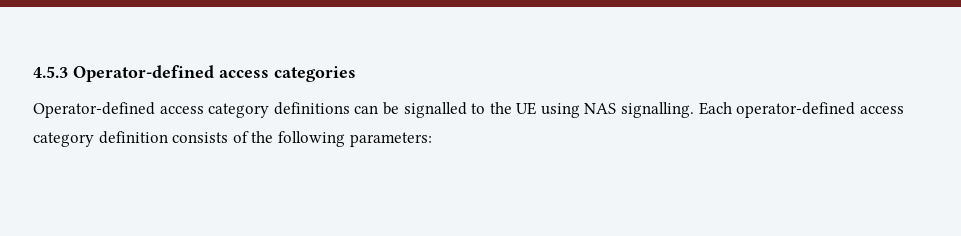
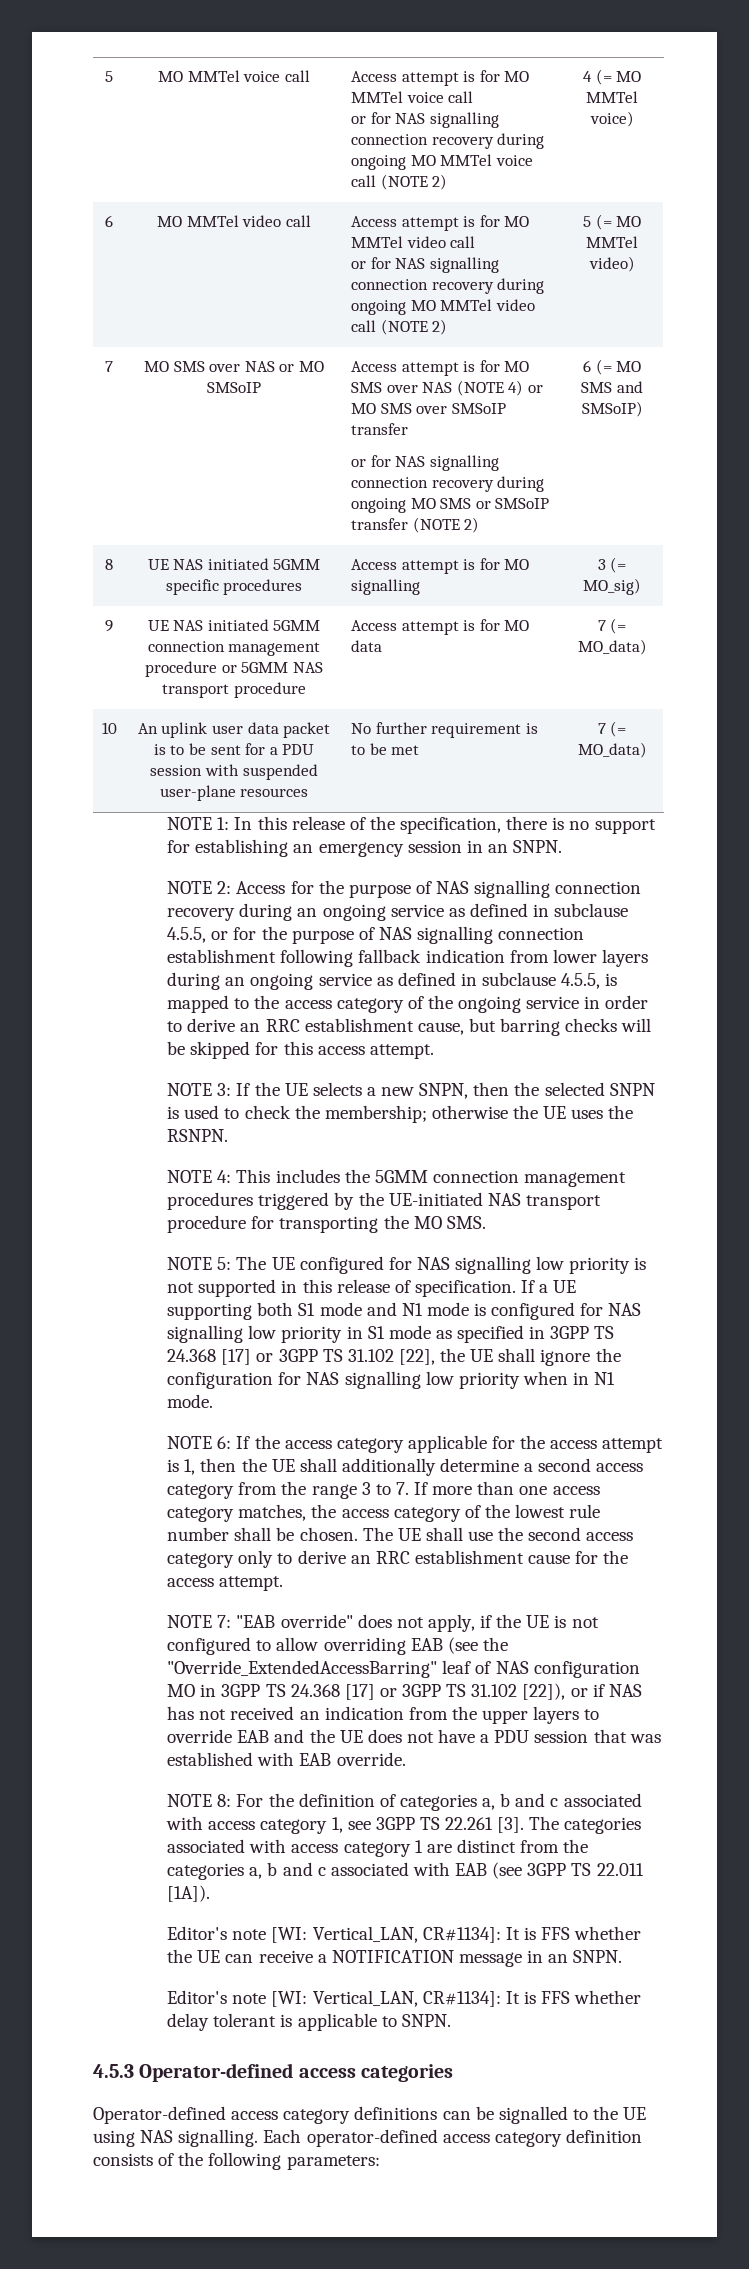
+ 5 | MO MMTel voice call | Access attempt is for MO MMTel voice call
+ or for NAS signalling connection recovery during ongoing MO MMTel voice call (NOTE 2) | 4 (= MO MMTel voice)
+ 6 | MO MMTel video call | Access attempt is for MO MMTel video call
+ or for NAS signalling connection recovery during ongoing MO MMTel video call (NOTE 2) | 5 (= MO MMTel video)
+ 7 | MO SMS over NAS or MO SMSoIP | Access attempt is for MO SMS over NAS (NOTE 4) or MO SMS over SMSoIP transfer
+ or for NAS signalling connection recovery during ongoing MO SMS or SMSoIP transfer (NOTE 2) | 6 (= MO SMS and SMSoIP)
+ 8 | UE NAS initiated 5GMM specific procedures | Access attempt is for MO signalling | 3 (= MO_sig)
+ 9 | UE NAS initiated 5GMM connection management procedure or 5GMM NAS transport procedure | Access attempt is for MO data | 7 (= MO_data)
+ 10 | An uplink user data packet is to be sent for a PDU session with suspended user-plane resources | No further requirement is to be met | 7 (= MO_data)
+ NOTE 1: In this release of the specification, there is no support for establishing an emergency session in an SNPN.
+ NOTE 2: Access for the purpose of NAS signalling connection recovery during an ongoing service as defined in subclause 4.5.5, or for the purpose of NAS signalling connection establishment following fallback indication from lower layers during an ongoing service as defined in subclause 4.5.5, is mapped to the access category of the ongoing service in order to derive an RRC establishment cause, but barring checks will be skipped for this access attempt.
+ NOTE 3: If the UE selects a new SNPN, then the selected SNPN is used to check the membership; otherwise the UE uses the RSNPN.
+ NOTE 4: This includes the 5GMM connection management procedures triggered by the UE-initiated NAS transport procedure for transporting the MO SMS.
+ NOTE 5: The UE configured for NAS signalling low priority is not supported in this release of specification. If a UE supporting both S1 mode and N1 mode is configured for NAS signalling low priority in S1 mode as specified in 3GPP TS 24.368 [17] or 3GPP TS 31.102 [22], the UE shall ignore the configuration for NAS signalling low priority when in N1 mode.
+ NOTE 6: If the access category applicable for the access attempt is 1, then the UE shall additionally determine a second access category from the range 3 to 7. If more than one access category matches, the access category of the lowest rule number shall be chosen. The UE shall use the second access category only to derive an RRC establishment cause for the access attempt.
+ NOTE 7: "EAB override" does not apply, if the UE is not configured to allow overriding EAB (see the "Override_ExtendedAccessBarring" leaf of NAS configuration MO in 3GPP TS 24.368 [17] or 3GPP TS 31.102 [22]), or if NAS has not received an indication from the upper layers to override EAB and the UE does not have a PDU session that was established with EAB override.
+ NOTE 8: For the definition of categories a, b and c associated with access category 1, see 3GPP TS 22.261 [3]. The categories associated with access category 1 are distinct from the categories a, b and c associated with EAB (see 3GPP TS 22.011 [1A]).
+ Editor's note [WI: Vertical_LAN, CR#1134]: It is FFS whether the UE can receive a NOTIFICATION message in an SNPN.
+ Editor's note [WI: Vertical_LAN, CR#1134]: It is FFS whether delay tolerant is applicable to SNPN.

